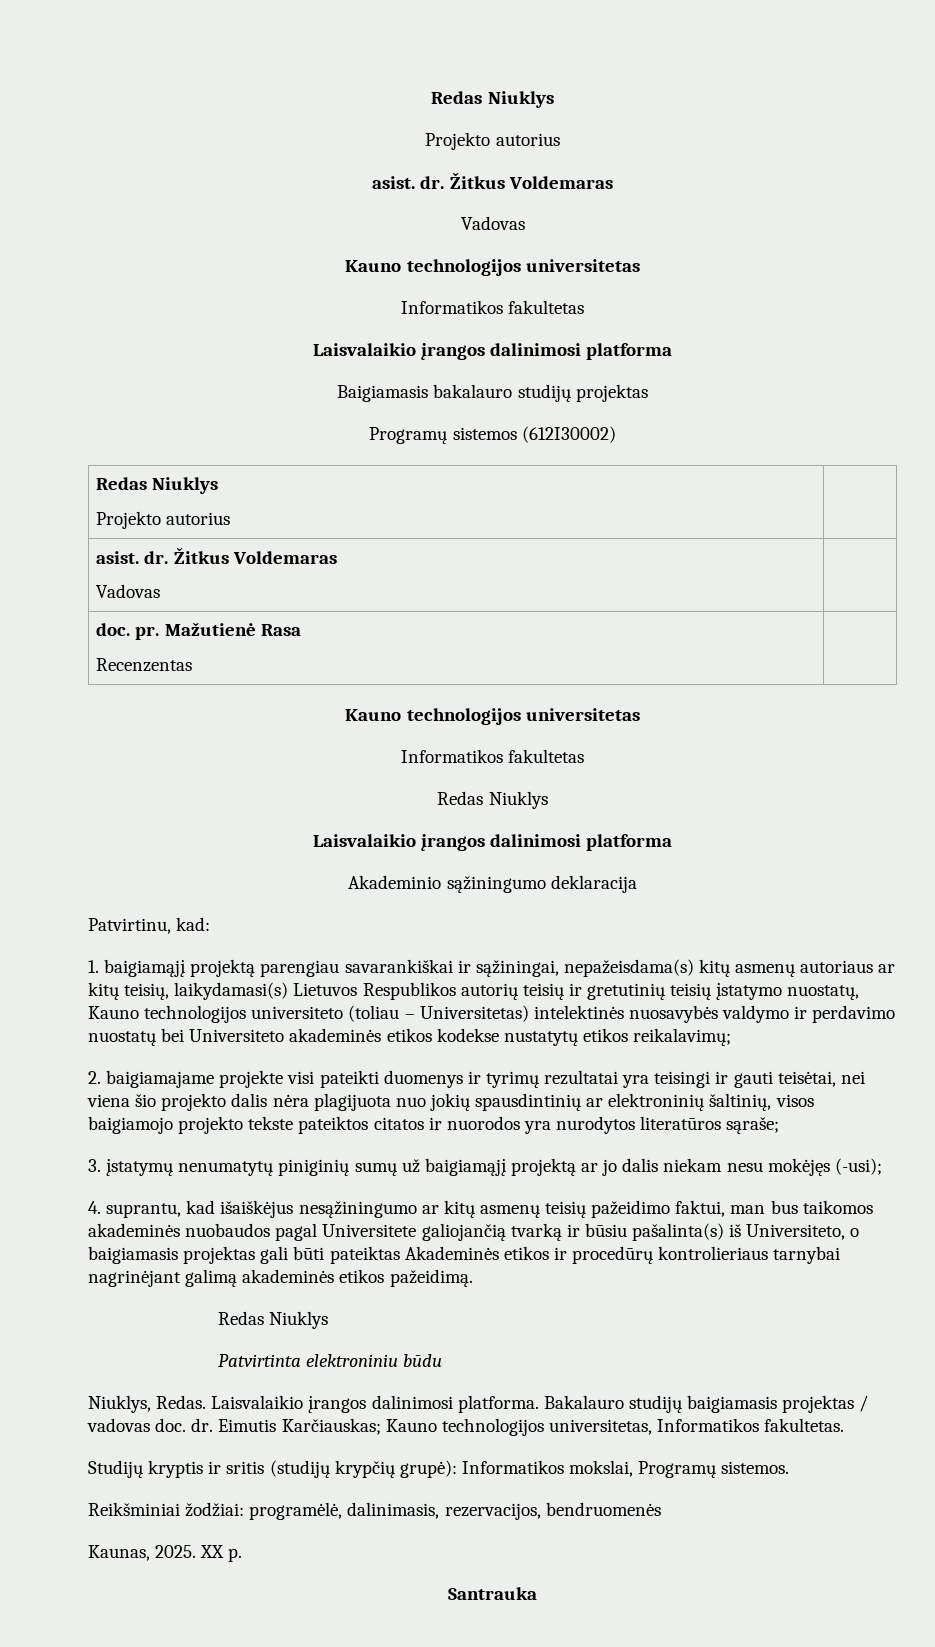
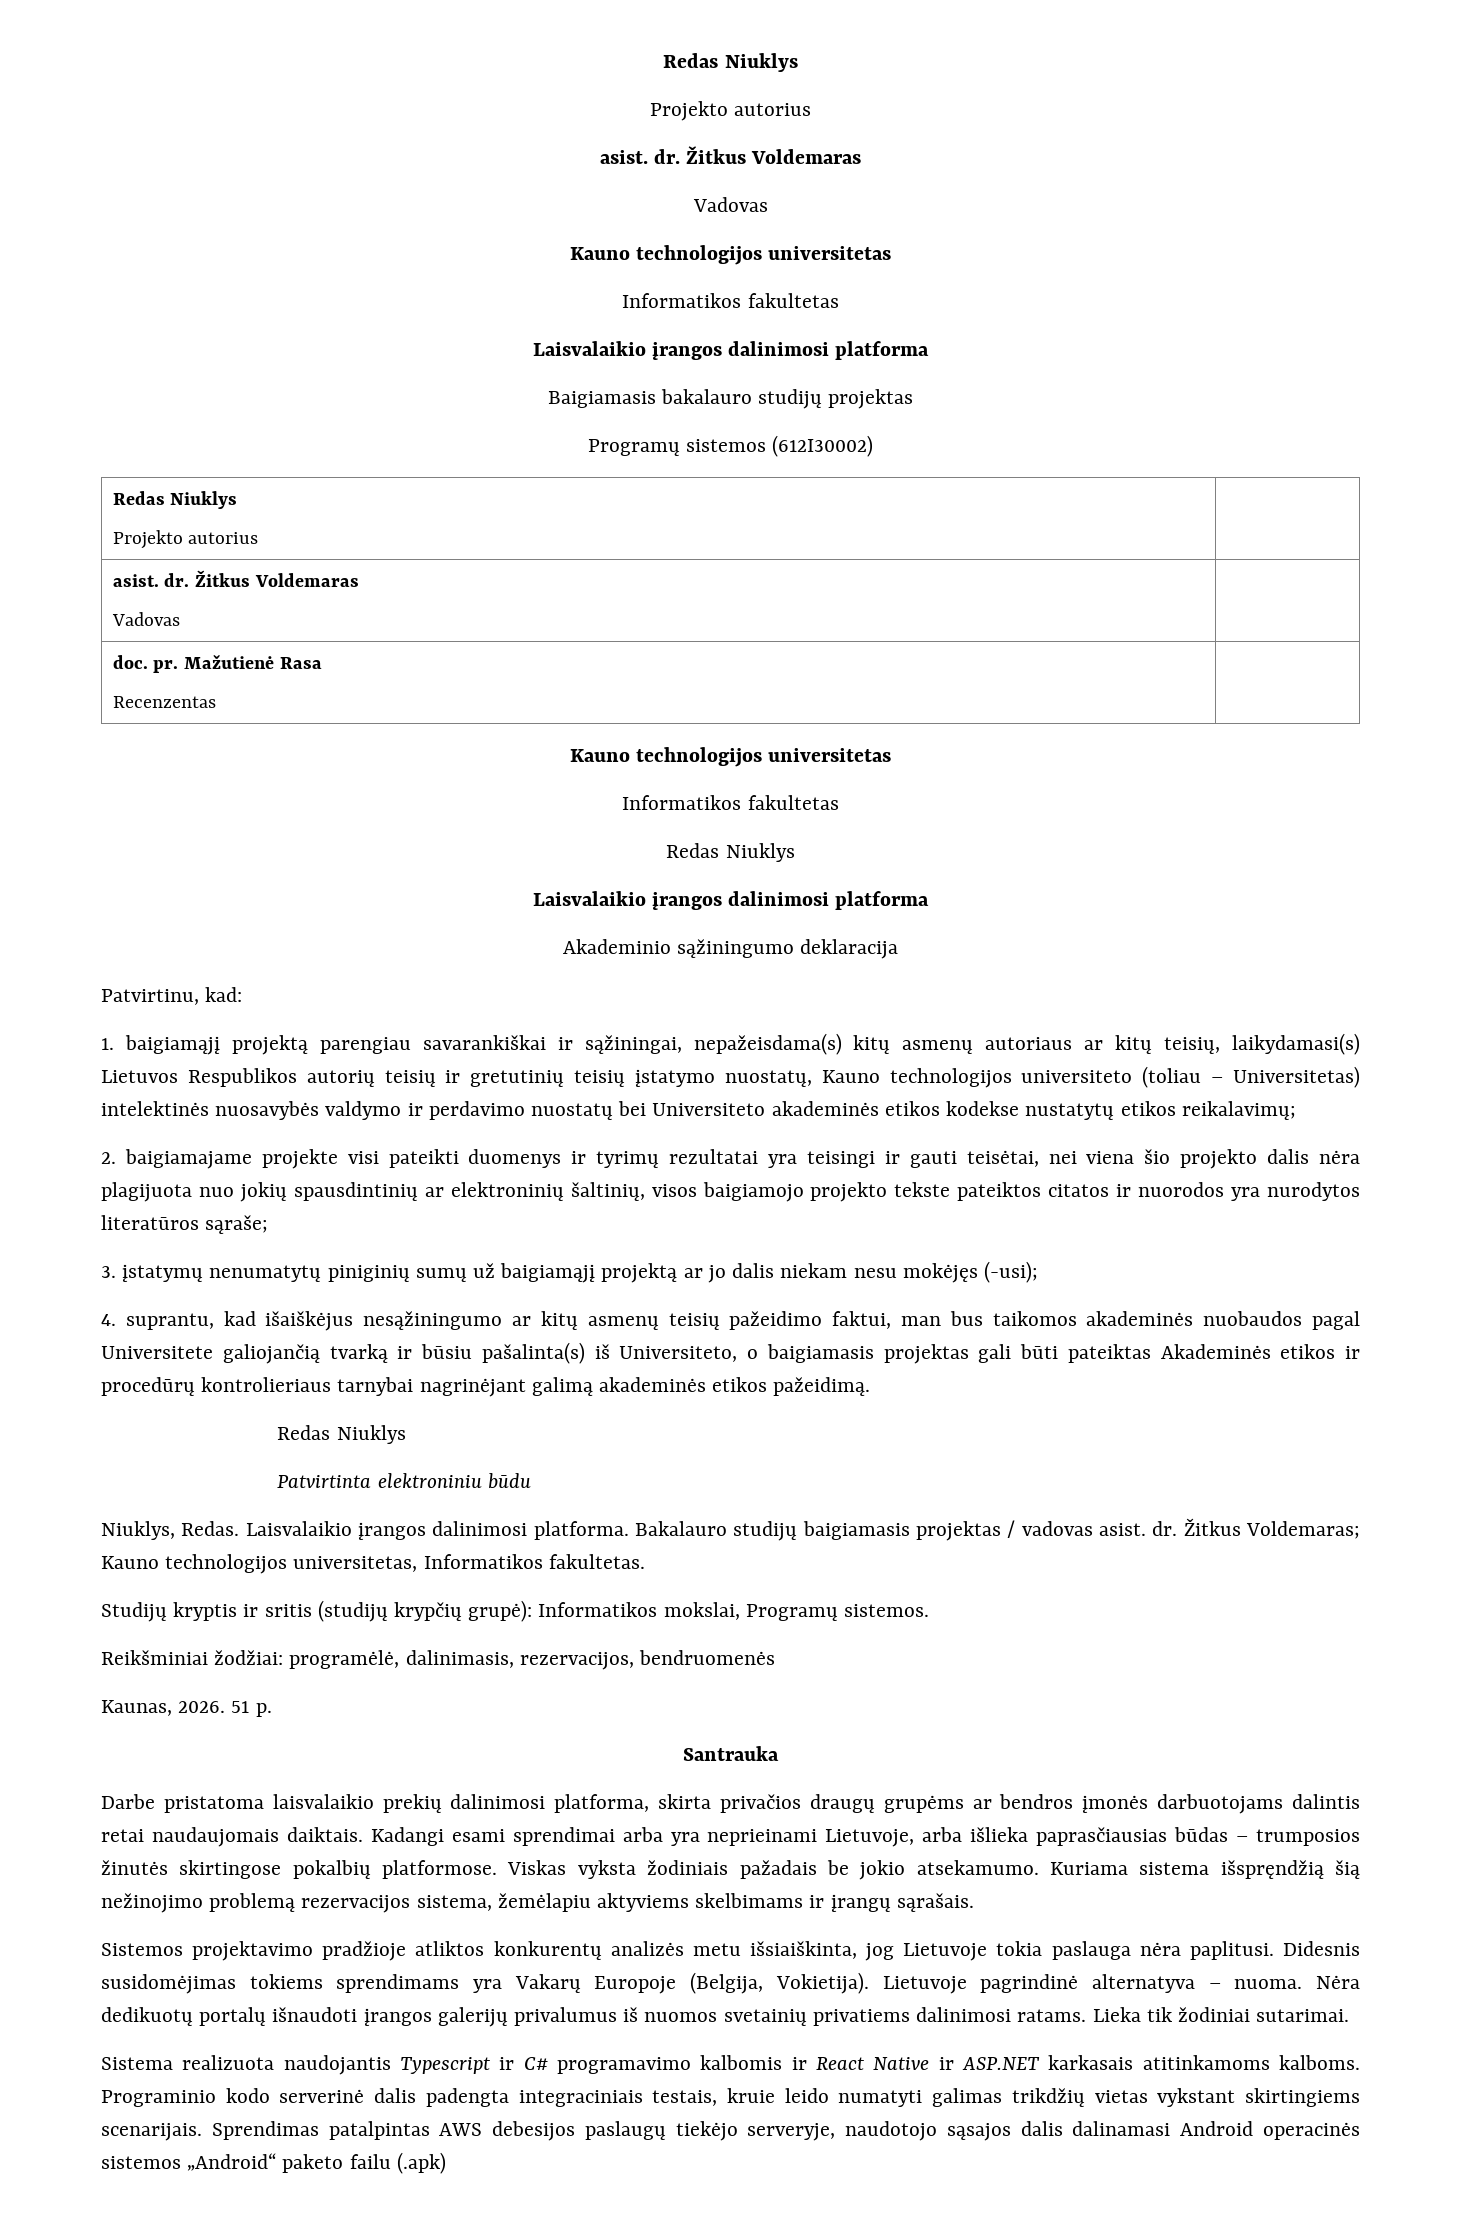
- Bakalauro studijų baigiamasis projektas / vadovas doc. dr. Eimutis Karčiauskas; Kauno technologijos universitetas, Informatikos fakultetas.
+ Bakalauro studijų baigiamasis projektas / vadovas asist. dr. Žitkus Voldemaras; Kauno technologijos universitetas, Informatikos fakultetas.
- Kaunas, 2025. XX p.
+ Kaunas, 2026. 51 p.
+ Darbe pristatoma laisvalaikio prekių dalinimosi platforma, skirta privačios draugų grupėms ar bendros įmonės darbuotojams dalintis retai naudaujomais daiktais. Kadangi esami sprendimai arba yra neprieinami Lietuvoje, arba išlieka paprasčiausias būdas – trumposios žinutės skirtingose pokalbių platformose. Viskas vyksta žodiniais pažadais be jokio atsekamumo. Kuriama sistema išspręndžią šią nežinojimo problemą rezervacijos sistema, žemėlapiu aktyviems skelbimams ir įrangų sąrašais.
+ Sistemos projektavimo pradžioje atliktos konkurentų analizės metu išsiaiškinta, jog Lietuvoje tokia paslauga nėra paplitusi. Didesnis susidomėjimas tokiems sprendimams yra Vakarų Europoje (Belgija, Vokietija). Lietuvoje pagrindinė alternatyva – nuoma. Nėra dedikuotų portalų išnaudoti įrangos galerijų privalumus iš nuomos svetainių privatiems dalinimosi ratams. Lieka tik žodiniai sutarimai.
+ Sistema realizuota naudojantis Typescript ir C# programavimo kalbomis ir React Native ir ASP.NET karkasais atitinkamoms kalboms. Programinio kodo serverinė dalis padengta integraciniais testais, kruie leido numatyti galimas trikdžių vietas vykstant skirtingiems scenarijais. Sprendimas patalpintas AWS debesijos paslaugų tiekėjo serveryje, naudotojo sąsajos dalis dalinamasi Android operacinės sistemos „Android“ paketo failu (.apk)

